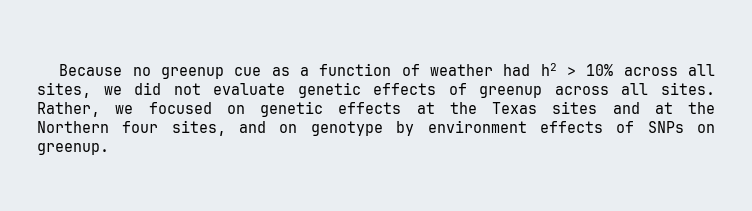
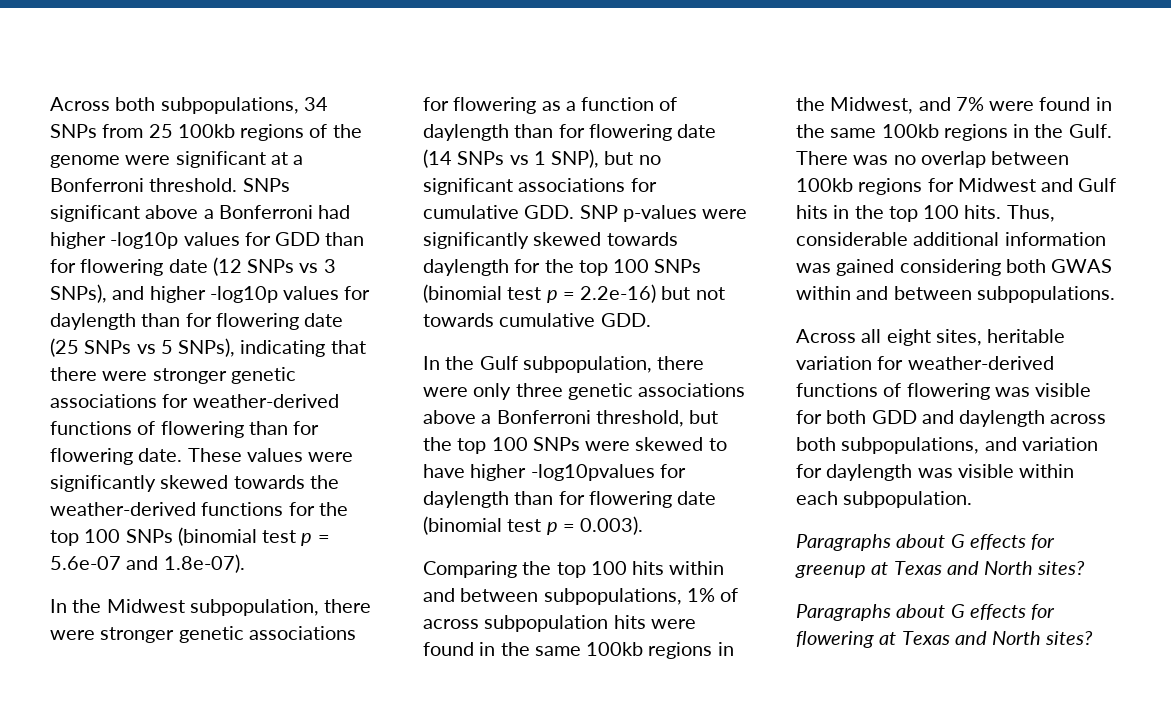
- Because no greenup cue as a function of weather had h2 > 10% across all sites, we did not evaluate genetic effects of greenup across all sites. Rather, we focused on genetic effects at the Texas sites and at the Northern four sites, and on genotype by environment effects of SNPs on greenup.
+ Across both subpopulations, 34 SNPs from 25 100kb regions of the genome were significant at a Bonferroni threshold. SNPs significant above a Bonferroni had higher -log10p values for GDD than for flowering date (12 SNPs vs 3 SNPs), and higher -log10p values for daylength than for flowering date (25 SNPs vs 5 SNPs), indicating that there were stronger genetic associations for weather-derived functions of flowering than for flowering date. These values were significantly skewed towards the weather-derived functions for the top 100 SNPs (binomial test p = 5.6e-07 and 1.8e-07).
+ In the Midwest subpopulation, there were stronger genetic associations for flowering as a function of daylength than for flowering date (14 SNPs vs 1 SNP), but no significant associations for cumulative GDD. SNP p-values were significantly skewed towards daylength for the top 100 SNPs (binomial test p = 2.2e-16) but not towards cumulative GDD.
+ In the Gulf subpopulation, there were only three genetic associations above a Bonferroni threshold, but the top 100 SNPs were skewed to have higher -log10pvalues for daylength than for flowering date (binomial test p = 0.003).
+ Comparing the top 100 hits within and between subpopulations, 1% of across subpopulation hits were found in the same 100kb regions in the Midwest, and 7% were found in the same 100kb regions in the Gulf. There was no overlap between 100kb regions for Midwest and Gulf hits in the top 100 hits. Thus, considerable additional information was gained considering both GWAS within and between subpopulations.
+ Across all eight sites, heritable variation for weather-derived functions of flowering was visible for both GDD and daylength across both subpopulations, and variation for daylength was visible within each subpopulation.
+ Paragraphs about G effects for greenup at Texas and North sites?
+ Paragraphs about G effects for flowering at Texas and North sites?

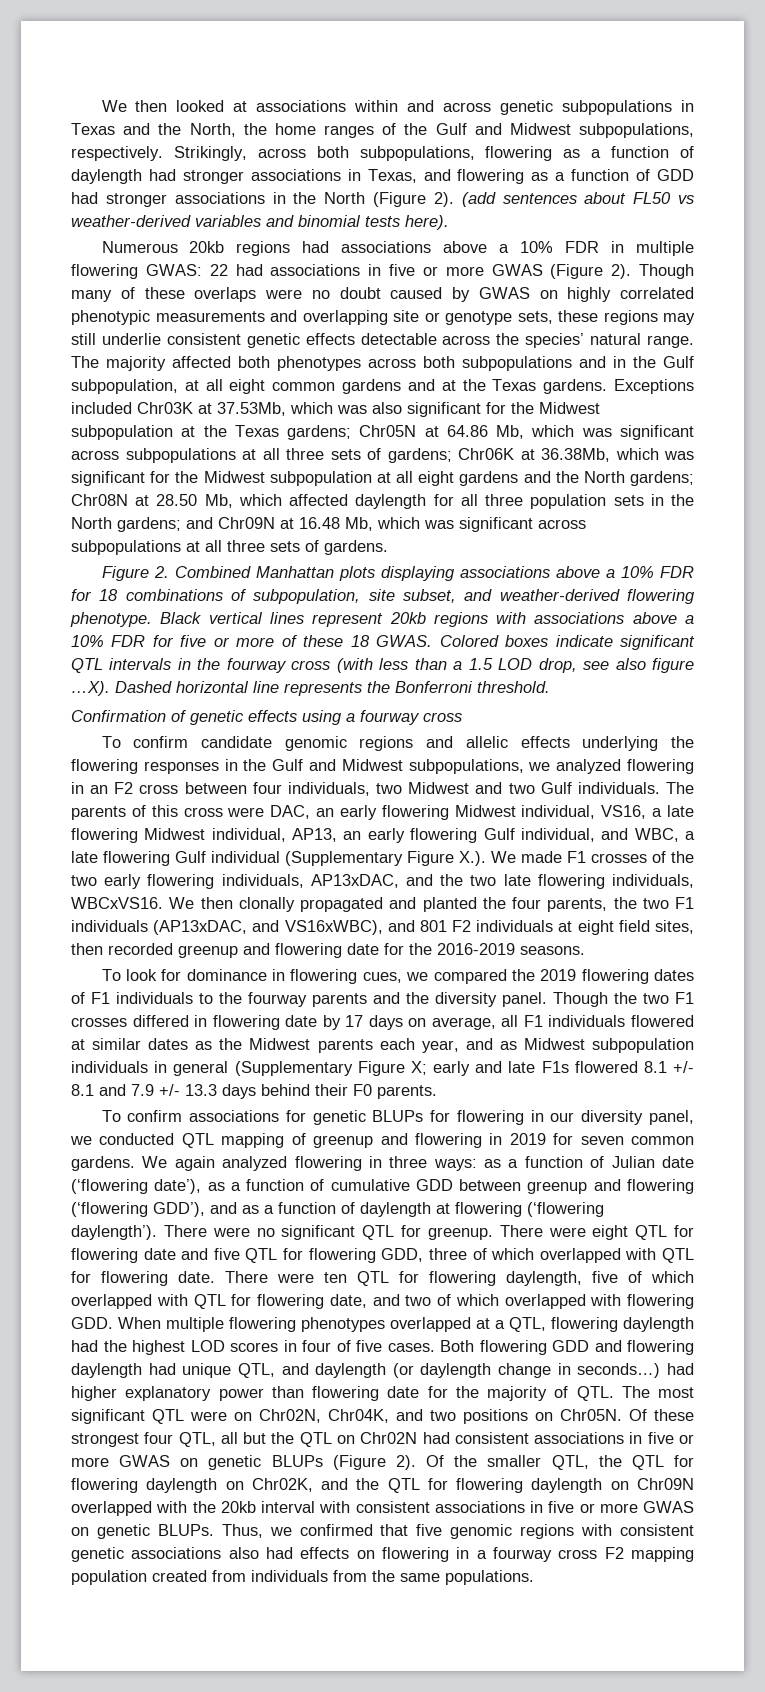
- Across both subpopulations, 34 SNPs from 25 100kb regions of the genome were significant at a Bonferroni threshold. SNPs significant above a Bonferroni had higher -log10p values for GDD than for flowering date (12 SNPs vs 3 SNPs), and higher -log10p values for daylength than for flowering date (25 SNPs vs 5 SNPs), indicating that there were stronger genetic associations for weather-derived functions of flowering than for flowering date. These values were significantly skewed towards the weather-derived functions for the top 100 SNPs (binomial test p = 5.6e-07 and 1.8e-07).
- In the Midwest subpopulation, there were stronger genetic associations for flowering as a function of daylength than for flowering date (14 SNPs vs 1 SNP), but no significant associations for cumulative GDD. SNP p-values were significantly skewed towards daylength for the top 100 SNPs (binomial test p = 2.2e-16) but not towards cumulative GDD.
- In the Gulf subpopulation, there were only three genetic associations above a Bonferroni threshold, but the top 100 SNPs were skewed to have higher -log10pvalues for daylength than for flowering date (binomial test p = 0.003).
- Comparing the top 100 hits within and between subpopulations, 1% of across subpopulation hits were found in the same 100kb regions in the Midwest, and 7% were found in the same 100kb regions in the Gulf. There was no overlap between 100kb regions for Midwest and Gulf hits in the top 100 hits. Thus, considerable additional information was gained considering both GWAS within and between subpopulations.
- Across all eight sites, heritable variation for weather-derived functions of flowering was visible for both GDD and daylength across both subpopulations, and variation for daylength was visible within each subpopulation.
- Paragraphs about G effects for greenup at Texas and North sites?
- Paragraphs about G effects for flowering at Texas and North sites?
+ We then looked at associations within and across genetic subpopulations in Texas and the North, the home ranges of the Gulf and Midwest subpopulations, respectively. Strikingly, across both subpopulations, flowering as a function of daylength had stronger associations in Texas, and flowering as a function of GDD had stronger associations in the North (Figure 2). (add sentences about FL50 vs weather-derived variables and binomial tests here).
+ Numerous 20kb regions had associations above a 10% FDR in multiple flowering GWAS: 22 had associations in five or more GWAS (Figure 2). Though many of these overlaps were no doubt caused by GWAS on highly correlated phenotypic measurements and overlapping site or genotype sets, these regions may still underlie consistent genetic effects detectable across the species’ natural range. The majority affected both phenotypes across both subpopulations and in the Gulf subpopulation, at all eight common gardens and at the Texas gardens. Exceptions included Chr03K at 37.53Mb, which was also significant for the Midwest subpopulation at the Texas gardens; Chr05N at 64.86 Mb, which was significant across subpopulations at all three sets of gardens; Chr06K at 36.38Mb, which was significant for the Midwest subpopulation at all eight gardens and the North gardens; Chr08N at 28.50 Mb, which affected daylength for all three population sets in the North gardens; and Chr09N at 16.48 Mb, which was significant across subpopulations at all three sets of gardens.
+ Figure 2. Combined Manhattan plots displaying associations above a 10% FDR for 18 combinations of subpopulation, site subset, and weather-derived flowering phenotype. Black vertical lines represent 20kb regions with associations above a 10% FDR for five or more of these 18 GWAS. Colored boxes indicate significant QTL intervals in the fourway cross (with less than a 1.5 LOD drop, see also figure …X). Dashed horizontal line represents the Bonferroni threshold.
+ Confirmation of genetic effects using a fourway cross
+ To confirm candidate genomic regions and allelic effects underlying the flowering responses in the Gulf and Midwest subpopulations, we analyzed flowering in an F2 cross between four individuals, two Midwest and two Gulf individuals. The parents of this cross were DAC, an early flowering Midwest individual, VS16, a late flowering Midwest individual, AP13, an early flowering Gulf individual, and WBC, a late flowering Gulf individual (Supplementary Figure X.). We made F1 crosses of the two early flowering individuals, AP13xDAC, and the two late flowering individuals, WBCxVS16. We then clonally propagated and planted the four parents, the two F1 individuals (AP13xDAC, and VS16xWBC), and 801 F2 individuals at eight field sites, then recorded greenup and flowering date for the 2016-2019 seasons.
+ To look for dominance in flowering cues, we compared the 2019 flowering dates of F1 individuals to the fourway parents and the diversity panel. Though the two F1 crosses differed in flowering date by 17 days on average, all F1 individuals flowered at similar dates as the Midwest parents each year, and as Midwest subpopulation individuals in general (Supplementary Figure X; early and late F1s flowered 8.1 +/- 8.1 and 7.9 +/- 13.3 days behind their F0 parents.
+ To confirm associations for genetic BLUPs for flowering in our diversity panel, we conducted QTL mapping of greenup and flowering in 2019 for seven common gardens. We again analyzed flowering in three ways: as a function of Julian date (‘flowering date’), as a function of cumulative GDD between greenup and flowering (‘flowering GDD’), and as a function of daylength at flowering (‘flowering daylength’). There were no significant QTL for greenup. There were eight QTL for flowering date and five QTL for flowering GDD, three of which overlapped with QTL for flowering date. There were ten QTL for flowering daylength, five of which overlapped with QTL for flowering date, and two of which overlapped with flowering GDD. When multiple flowering phenotypes overlapped at a QTL, flowering daylength had the highest LOD scores in four of five cases. Both flowering GDD and flowering daylength had unique QTL, and daylength (or daylength change in seconds…) had higher explanatory power than flowering date for the majority of QTL. The most significant QTL were on Chr02N, Chr04K, and two positions on Chr05N. Of these strongest four QTL, all but the QTL on Chr02N had consistent associations in five or more GWAS on genetic BLUPs (Figure 2). Of the smaller QTL, the QTL for flowering daylength on Chr02K, and the QTL for flowering daylength on Chr09N overlapped with the 20kb interval with consistent associations in five or more GWAS on genetic BLUPs. Thus, we confirmed that five genomic regions with consistent genetic associations also had effects on flowering in a fourway cross F2 mapping population created from individuals from the same populations.

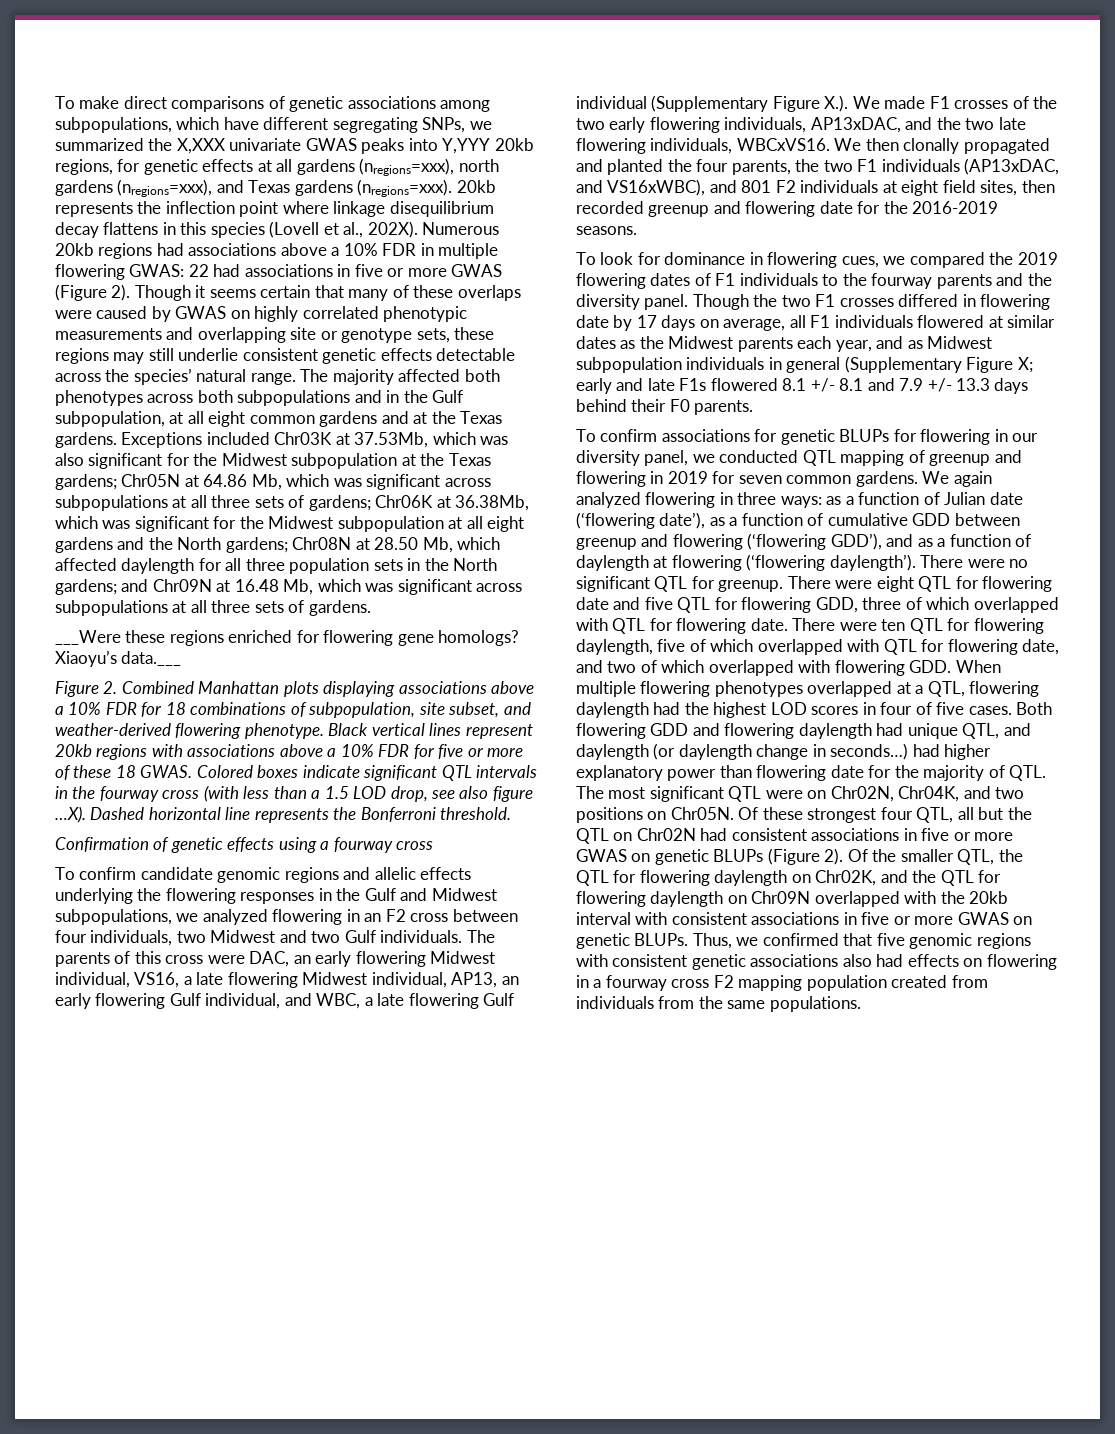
- We then looked at associations within and across genetic subpopulations in Texas and the North, the home ranges of the Gulf and Midwest subpopulations, respectively. Strikingly, across both subpopulations, flowering as a function of daylength had stronger associations in Texas, and flowering as a function of GDD had stronger associations in the North (Figure 2). (add sentences about FL50 vs weather-derived variables and binomial tests here).
- Numerous 20kb regions had associations above a 10% FDR in multiple flowering GWAS: 22 had associations in five or more GWAS (Figure 2).
+ To make direct comparisons of genetic associations among subpopulations, which have different segregating SNPs, we summarized the X,XXX univariate GWAS peaks into Y,YYY 20kb regions, for genetic effects at all gardens (nregions=xxx), north gardens (nregions=xxx), and Texas gardens (nregions=xxx). 20kb represents the inflection point where linkage disequilibrium decay flattens in this species (Lovell et al., 202X). Numerous 20kb regions had associations above a 10% FDR in multiple flowering GWAS: 22 had associations in five or more GWAS (Figure 2).
- Though many of these overlaps were no doubt caused by GWAS on highly correlated phenotypic measurements and overlapping site or genotype sets, these regions may still underlie consistent genetic effects detectable across the species’ natural range.
+ Though it seems certain that many of these overlaps were caused by GWAS on highly correlated phenotypic measurements and overlapping site or genotype sets, these regions may still underlie consistent genetic effects detectable across the species’ natural range.
+ ___Were these regions enriched for flowering gene homologs? Xiaoyu’s data.___

